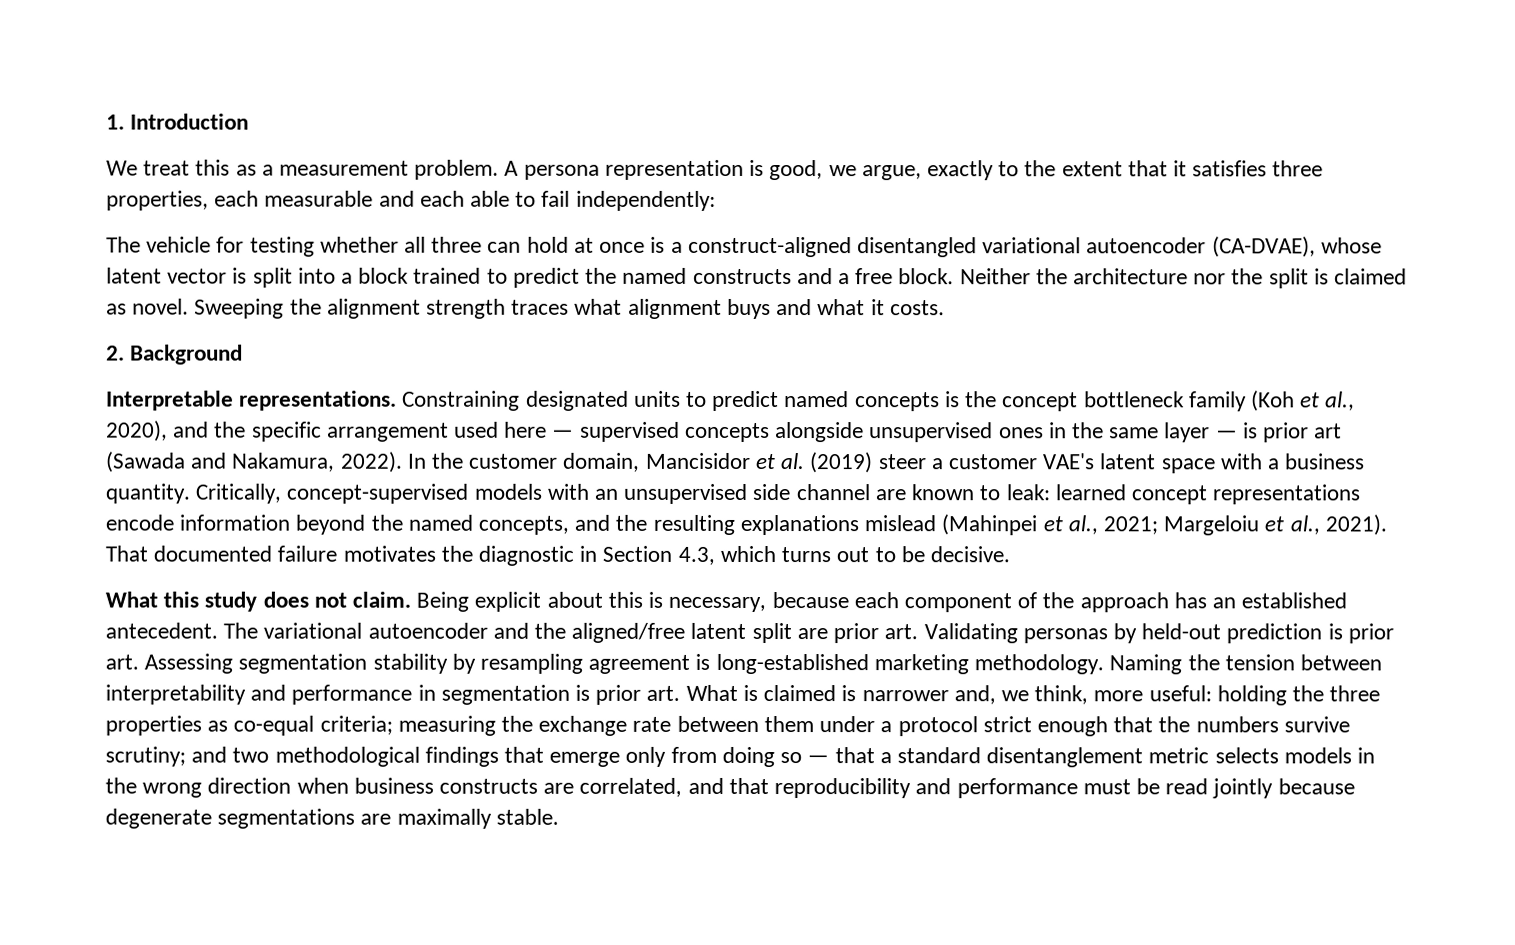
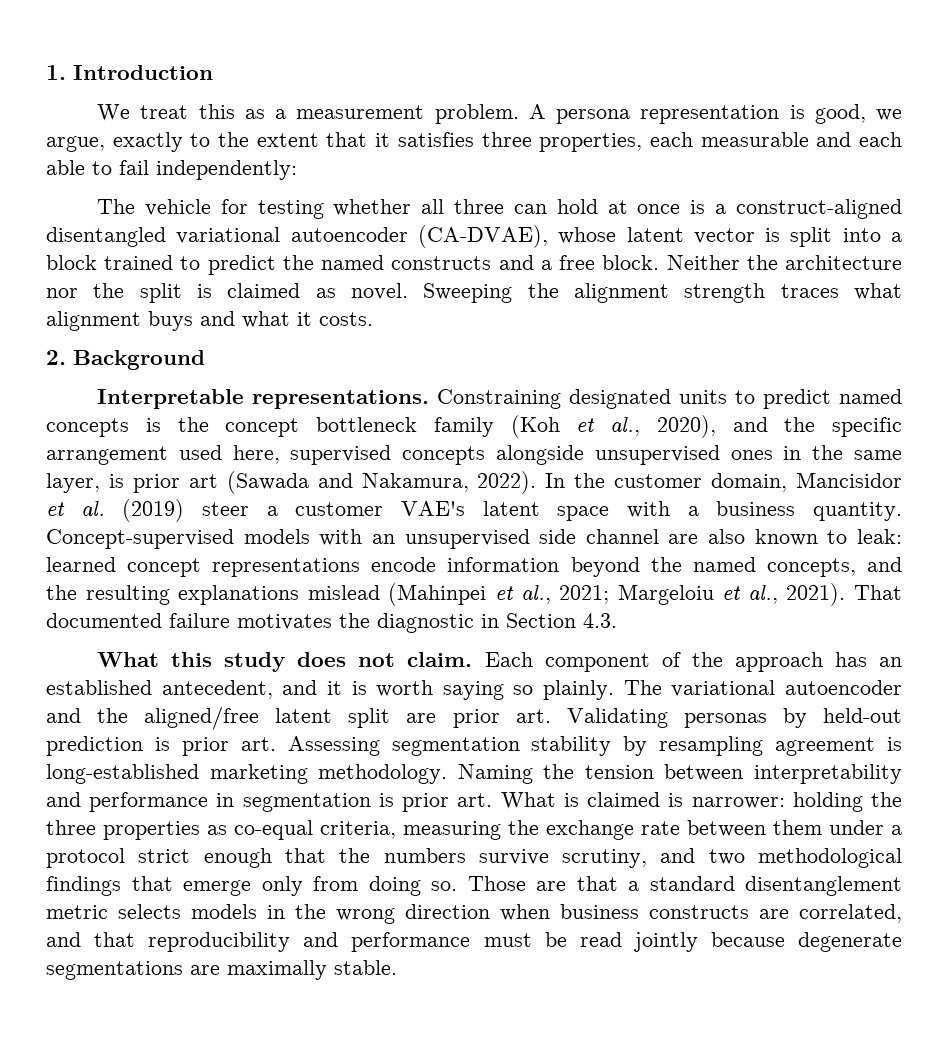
- Constraining designated units to predict named concepts is the concept bottleneck family (Koh et al., 2020), and the specific arrangement used here — supervised concepts alongside unsupervised ones in the same layer — is prior art (Sawada and Nakamura, 2022).
+ Constraining designated units to predict named concepts is the concept bottleneck family (Koh et al., 2020), and the specific arrangement used here, supervised concepts alongside unsupervised ones in the same layer, is prior art (Sawada and Nakamura, 2022).
- Critically, concept-supervised models with an unsupervised side channel are known to leak: learned concept representations encode information beyond the named concepts, and the resulting explanations mislead (Mahinpei et al., 2021; Margeloiu et al., 2021).
+ Concept-supervised models with an unsupervised side channel are also known to leak: learned concept representations encode information beyond the named concepts, and the resulting explanations mislead (Mahinpei et al., 2021; Margeloiu et al., 2021).
- That documented failure motivates the diagnostic in Section 4.3, which turns out to be decisive.
+ That documented failure motivates the diagnostic in Section 4.3.
- Being explicit about this is necessary, because each component of the approach has an established antecedent.
+ Each component of the approach has an established antecedent, and it is worth saying so plainly.
- Naming the tension between interpretability and performance in segmentation is prior art. What is claimed is narrower and, we think, more useful:
+ Naming the tension between interpretability and performance in segmentation is prior art. What is claimed is narrower:
- holding the three properties as co-equal criteria; measuring the exchange rate between them under a protocol strict enough that the numbers survive scrutiny; and two methodological findings that emerge only from doing so — that a standard disentanglement metric selects models in the wrong direction when business constructs are correlated, and that reproducibility and performance must be read jointly because degenerate segmentations are maximally stable.
+ holding the three properties as co-equal criteria, measuring the exchange rate between them under a protocol strict enough that the numbers survive scrutiny, and two methodological findings that emerge only from doing so. Those are that a standard disentanglement metric selects models in the wrong direction when business constructs are correlated, and that reproducibility and performance must be read jointly because degenerate segmentations are maximally stable.

